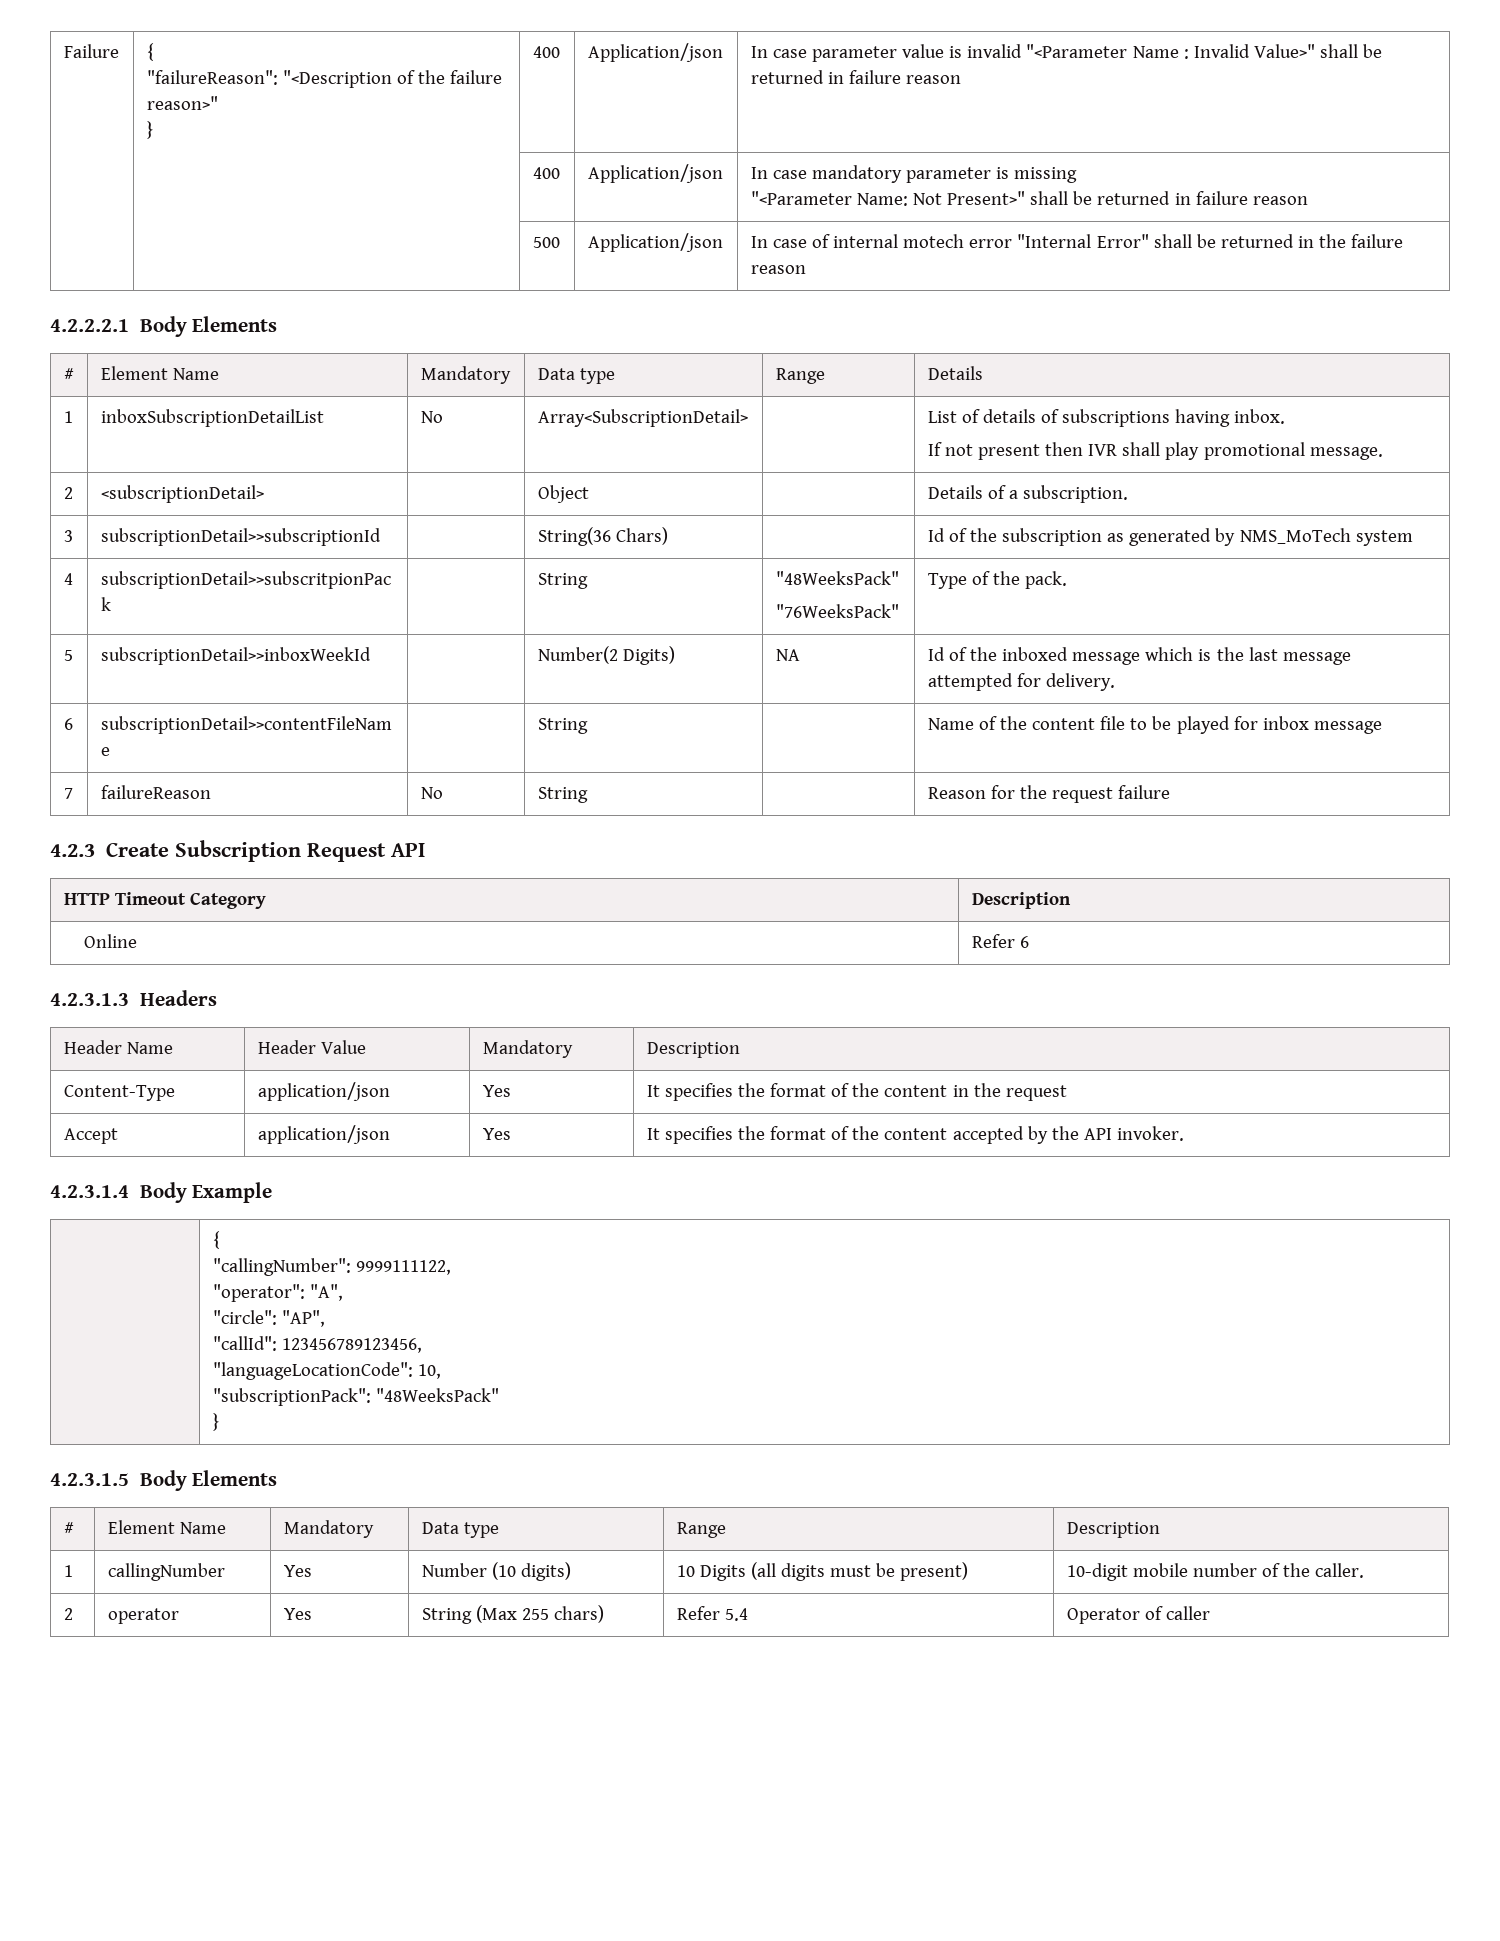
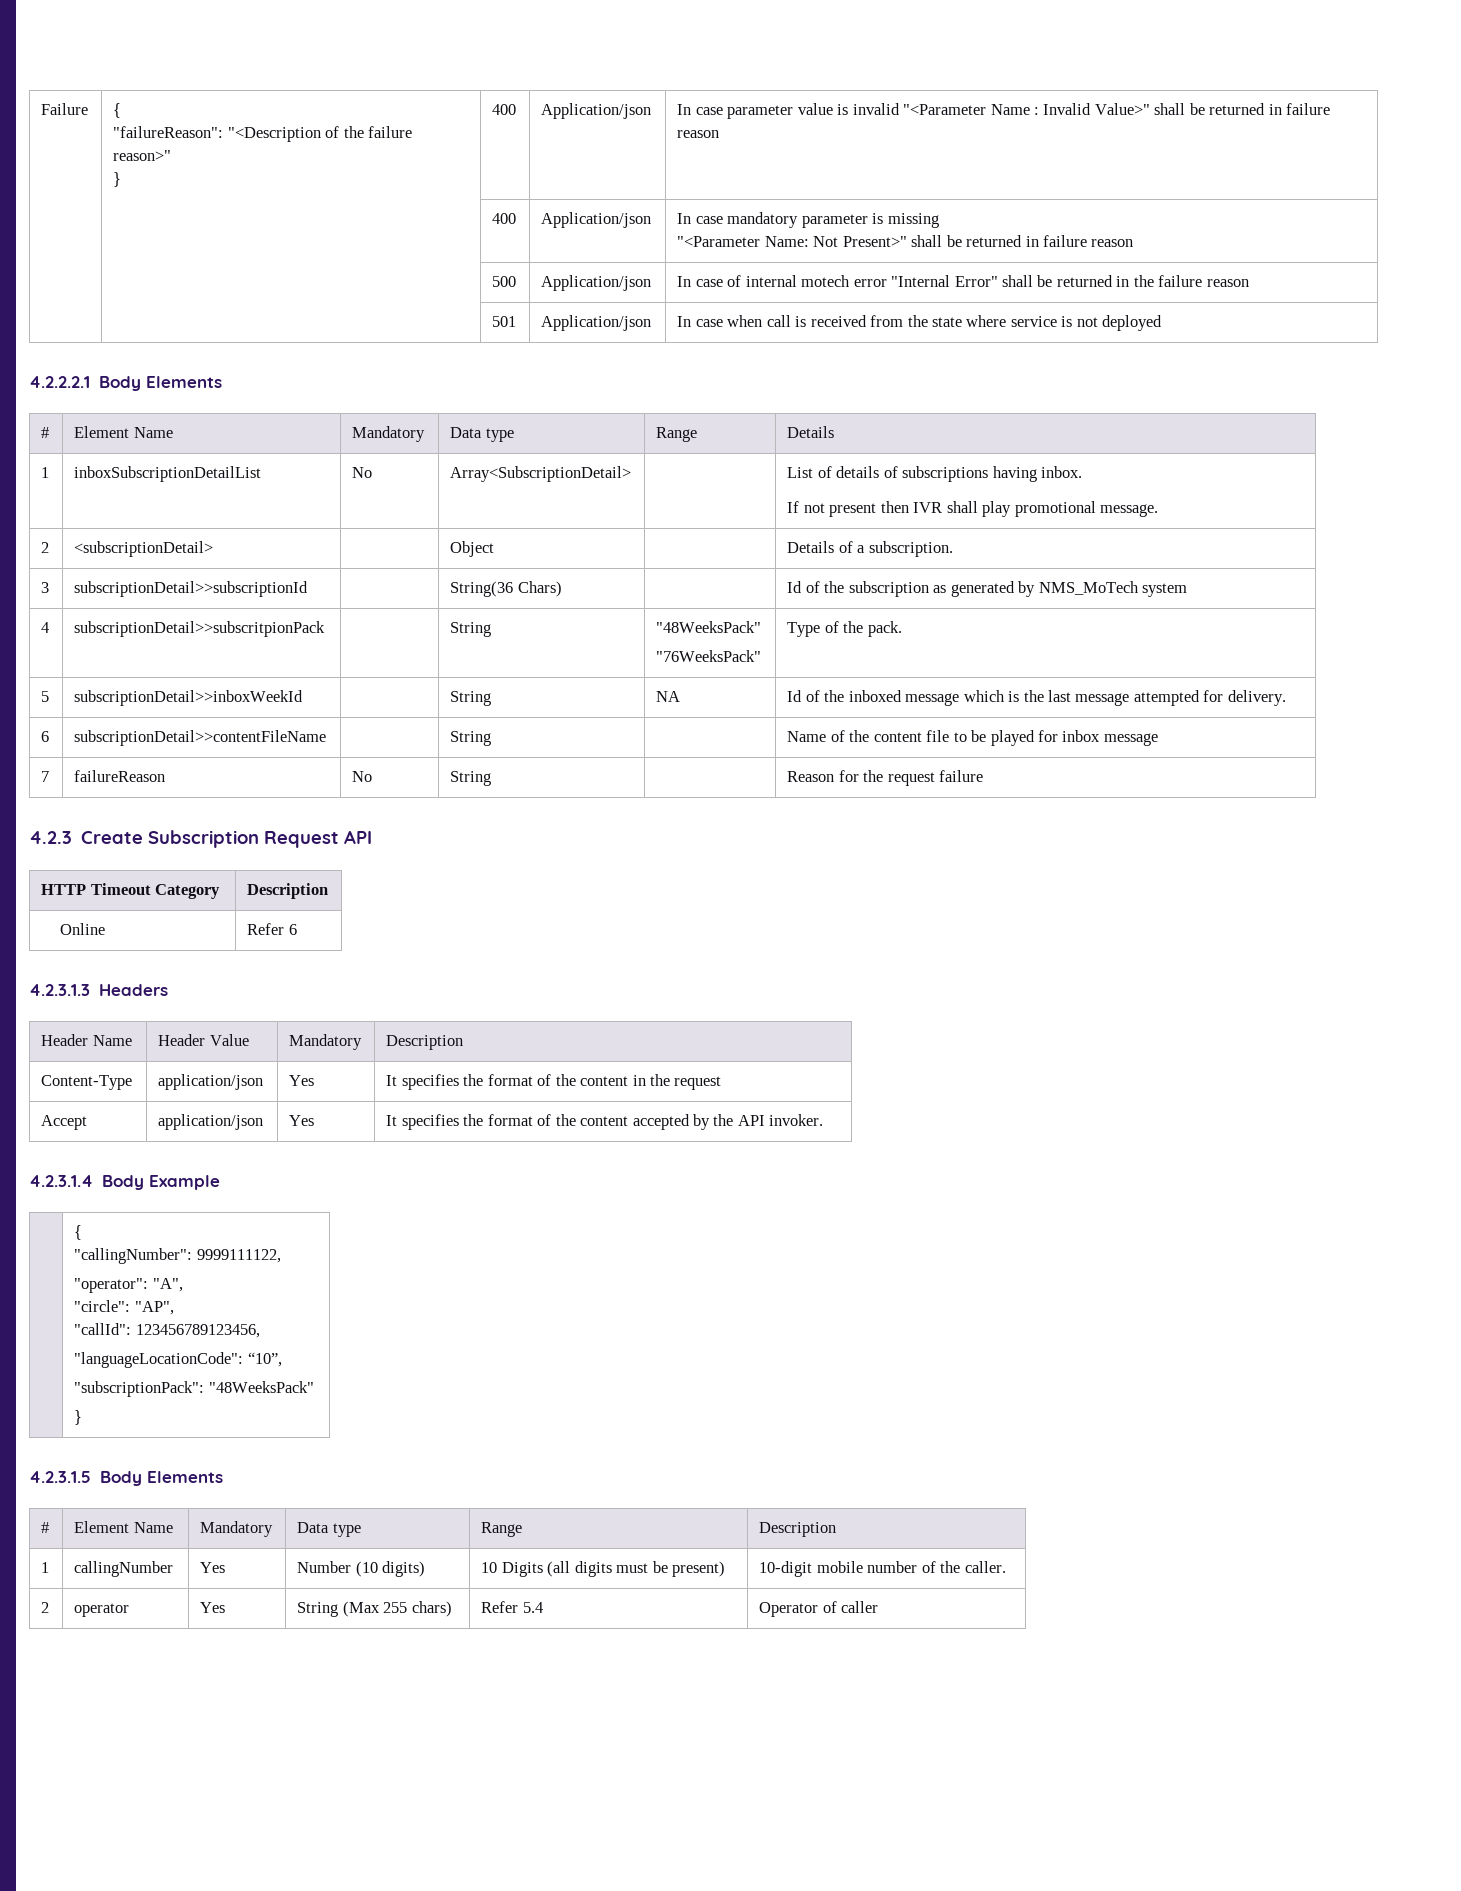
+ | | 501 | Application/json | In case when call is received from the state where service is not deployed
- 5 | subscriptionDetail>>inboxWeekId | | Number(2 Digits) | NA | Id of the inboxed message which is the last message attempted for delivery.
+ 5 | subscriptionDetail>>inboxWeekId | | String | NA | Id of the inboxed message which is the last message attempted for delivery.
  4.2.3.1.4 Body Example
  | {
  "callingNumber": 9999111122,
  "operator": "A",
  "circle": "AP",
  "callId": 123456789123456,
- "languageLocationCode": 10,
+ "languageLocationCode": “10”,

